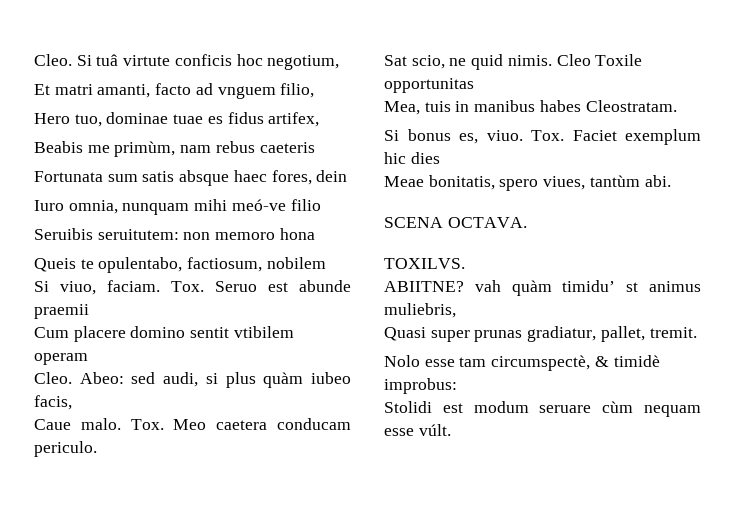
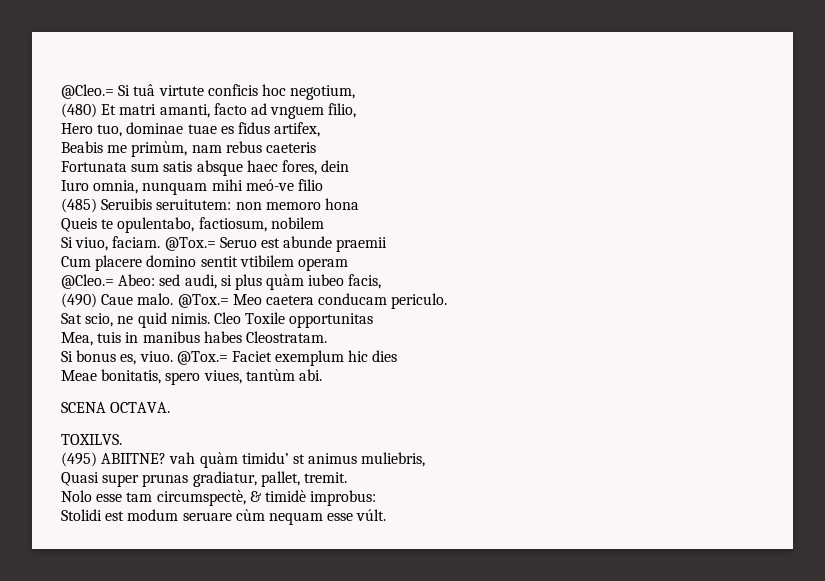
- Cleo. Si tuâ virtute conficis hoc negotium,
+ @Cleo.= Si tuâ virtute conficis hoc negotium,
- Et matri amanti, facto ad vnguem filio,
+ (480) Et matri amanti, facto ad vnguem filio,
- Seruibis seruitutem: non memoro hona
+ (485) Seruibis seruitutem: non memoro hona
- Tox. Seruo est abunde praemii
+ @Tox.= Seruo est abunde praemii
- Cleo. Abeo: sed audi, si plus quàm iubeo facis,
+ @Cleo.= Abeo: sed audi, si plus quàm iubeo facis,
- Caue malo.
+ (490) Caue malo.
- Tox. Meo caetera conducam periculo.
+ @Tox.= Meo caetera conducam periculo.
- Tox. Faciet exemplum hic dies
+ @Tox.= Faciet exemplum hic dies
- ABIITNE? vah quàm timidu’ st animus muliebris,
+ (495) ABIITNE? vah quàm timidu’ st animus muliebris,

